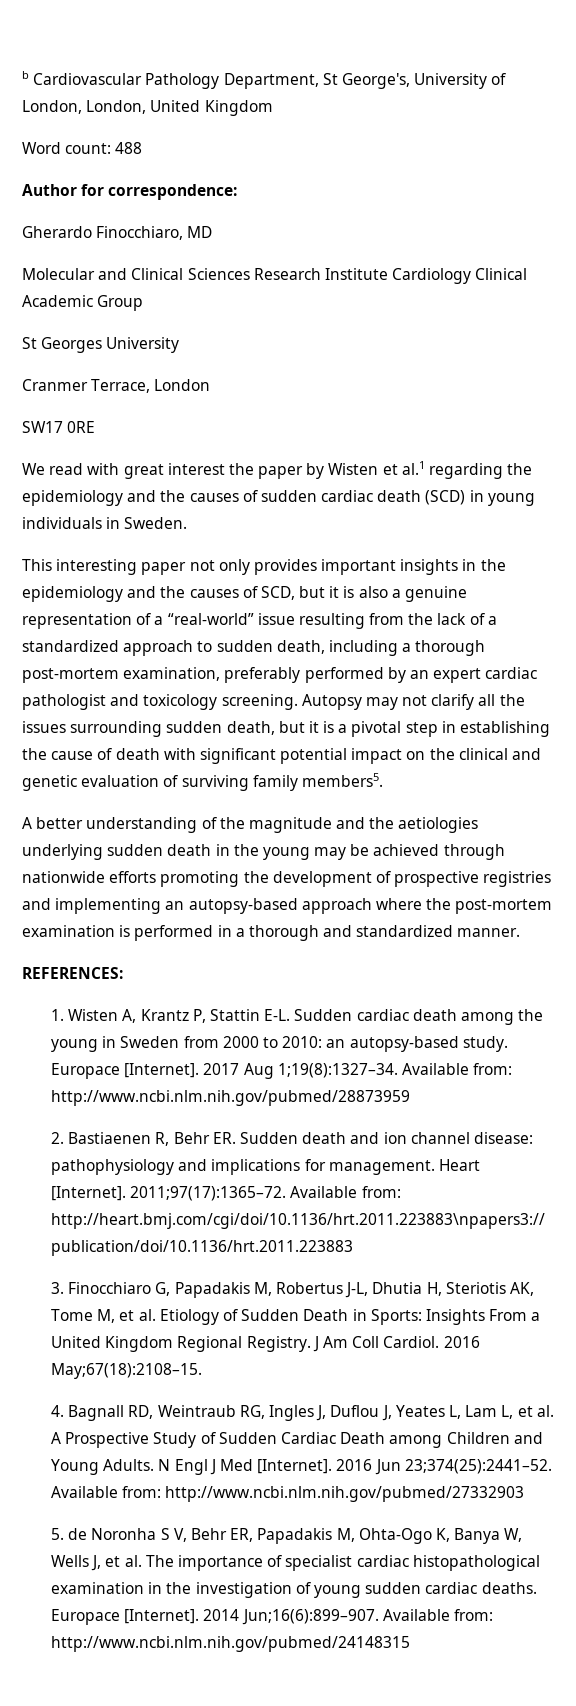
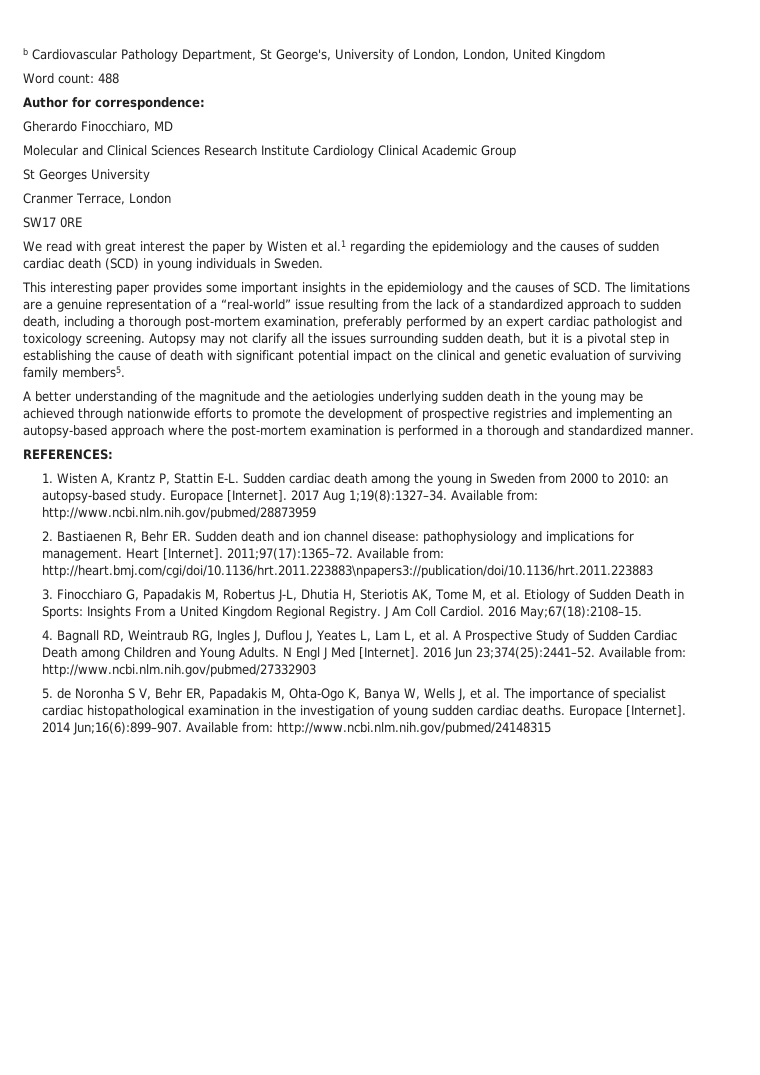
- This interesting paper not only provides important insights in the epidemiology and the causes of SCD, but it is also a genuine representation of a “real-world” issue resulting from the lack of a standardized approach to sudden death, including a thorough post-mortem examination, preferably performed by an expert cardiac pathologist and toxicology screening.
+ This interesting paper provides some important insights in the epidemiology and the causes of SCD. The limitations are a genuine representation of a “real-world” issue resulting from the lack of a standardized approach to sudden death, including a thorough post-mortem examination, preferably performed by an expert cardiac pathologist and toxicology screening.
- A better understanding of the magnitude and the aetiologies underlying sudden death in the young may be achieved through nationwide efforts promoting the development of prospective registries and implementing an autopsy-based approach where the post-mortem examination is performed in a thorough and standardized manner.
+ A better understanding of the magnitude and the aetiologies underlying sudden death in the young may be achieved through nationwide efforts to promote the development of prospective registries and implementing an autopsy-based approach where the post-mortem examination is performed in a thorough and standardized manner.

